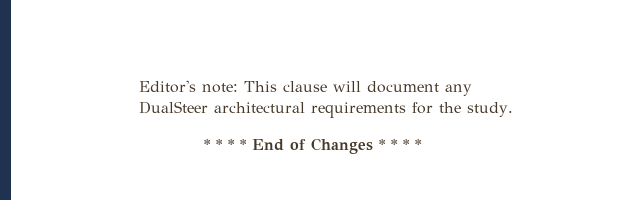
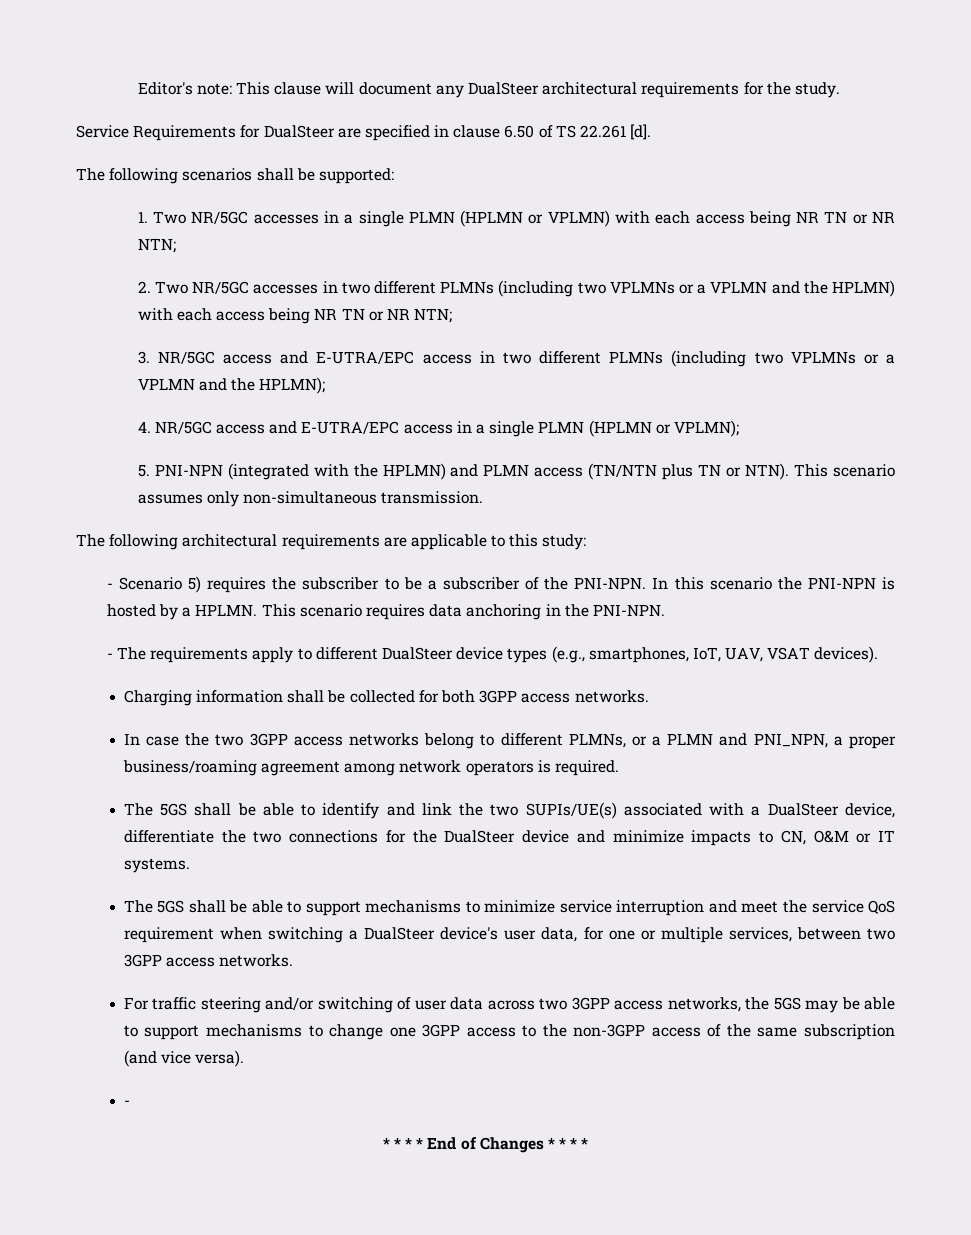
+ Service Requirements for DualSteer are specified in clause 6.50 of TS 22.261 [d].
+ The following scenarios shall be supported:
+ 1. Two NR/5GC accesses in a single PLMN (HPLMN or VPLMN) with each access being NR TN or NR NTN;
+ 2. Two NR/5GC accesses in two different PLMNs (including two VPLMNs or a VPLMN and the HPLMN) with each access being NR TN or NR NTN;
+ 3. NR/5GC access and E-UTRA/EPC access in two different PLMNs (including two VPLMNs or a VPLMN and the HPLMN);
+ 4. NR/5GC access and E-UTRA/EPC access in a single PLMN (HPLMN or VPLMN);
+ 5. PNI-NPN (integrated with the HPLMN) and PLMN access (TN/NTN plus TN or NTN). This scenario assumes only non-simultaneous transmission.
+ The following architectural requirements are applicable to this study:
+ - Scenario 5) requires the subscriber to be a subscriber of the PNI-NPN. In this scenario the PNI-NPN is hosted by a HPLMN. This scenario requires data anchoring in the PNI-NPN.
+ - The requirements apply to different DualSteer device types (e.g., smartphones, IoT, UAV, VSAT devices).
+ Charging information shall be collected for both 3GPP access networks.
+ In case the two 3GPP access networks belong to different PLMNs, or a PLMN and PNI_NPN, a proper business/roaming agreement among network operators is required.
+ The 5GS shall be able to identify and link the two SUPIs/UE(s) associated with a DualSteer device, differentiate the two connections for the DualSteer device and minimize impacts to CN, O&M or IT systems.
+ The 5GS shall be able to support mechanisms to minimize service interruption and meet the service QoS requirement when switching a DualSteer device's user data, for one or multiple services, between two 3GPP access networks.
+ For traffic steering and/or switching of user data across two 3GPP access networks, the 5GS may be able to support mechanisms to change one 3GPP access to the non-3GPP access of the same subscription (and vice versa).
+ -

